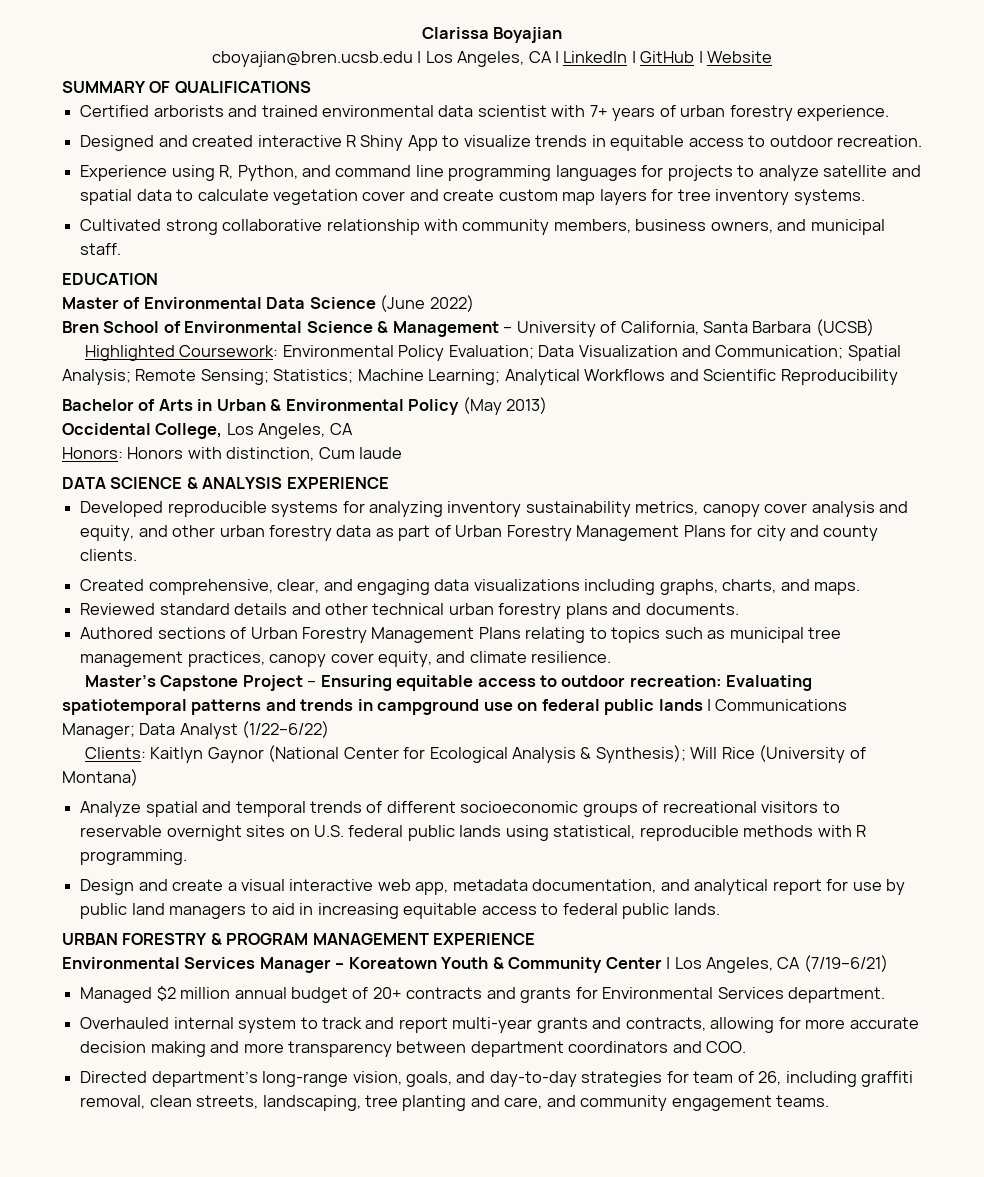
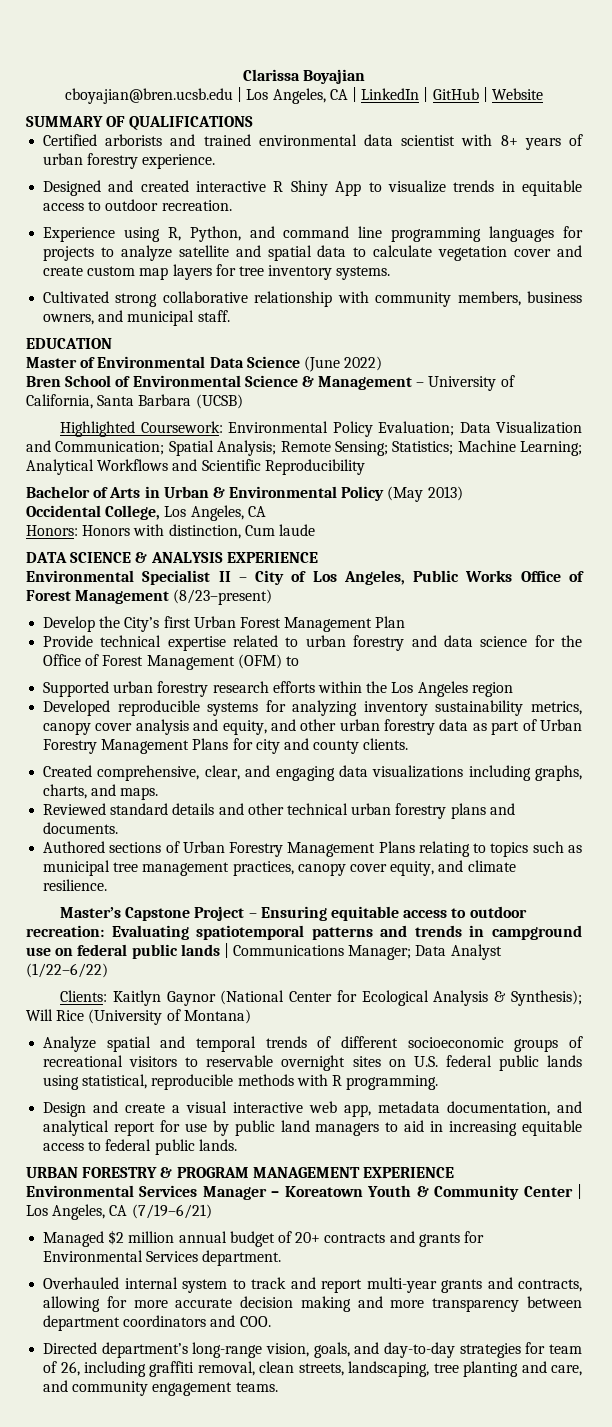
- Certified arborists and trained environmental data scientist with 7+ years of urban forestry experience.
+ Certified arborists and trained environmental data scientist with 8+ years of urban forestry experience.
+ Environmental Specialist II – City of Los Angeles, Public Works Office of Forest Management (8/23–present)
+ Develop the City’s first Urban Forest Management Plan
+ Provide technical expertise related to urban forestry and data science for the Office of Forest Management (OFM) to
+ Supported urban forestry research efforts within the Los Angeles region

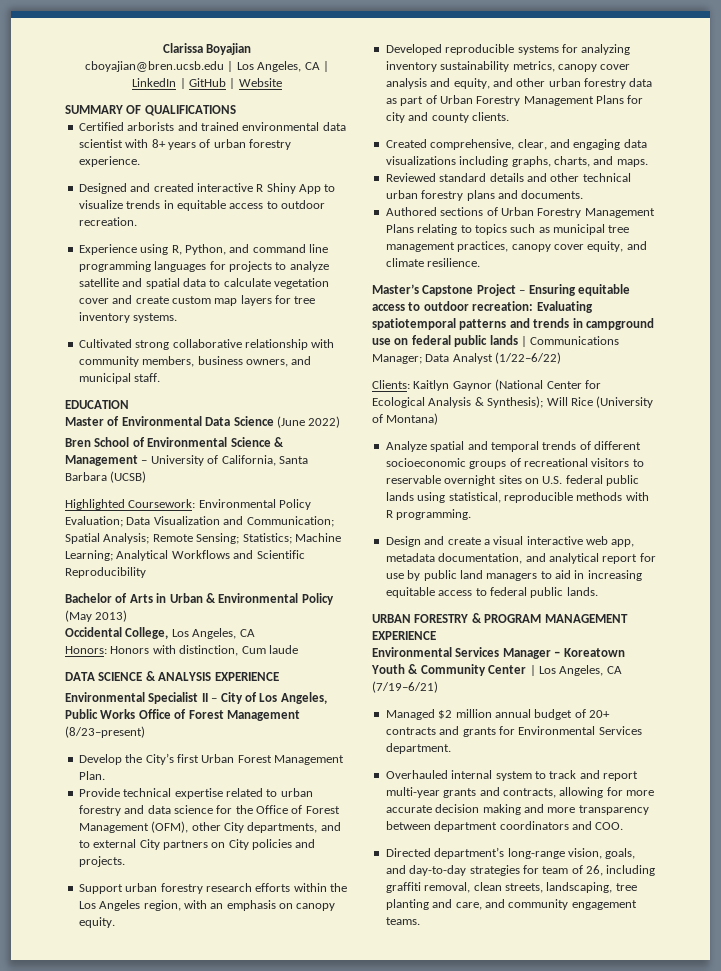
- Develop the City’s first Urban Forest Management Plan
+ Develop the City’s first Urban Forest Management Plan.
- Provide technical expertise related to urban forestry and data science for the Office of Forest Management (OFM) to
- Supported urban forestry research efforts within the Los Angeles region
+ Provide technical expertise related to urban forestry and data science for the Office of Forest Management (OFM), other City departments, and to external City partners on City policies and projects.
+ Support urban forestry research efforts within the Los Angeles region, with an emphasis on canopy equity.

